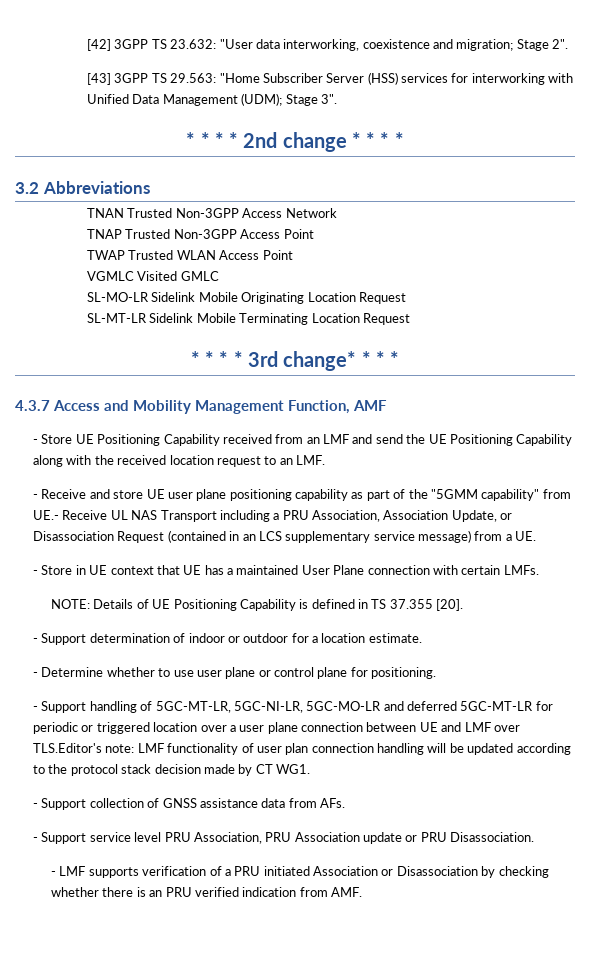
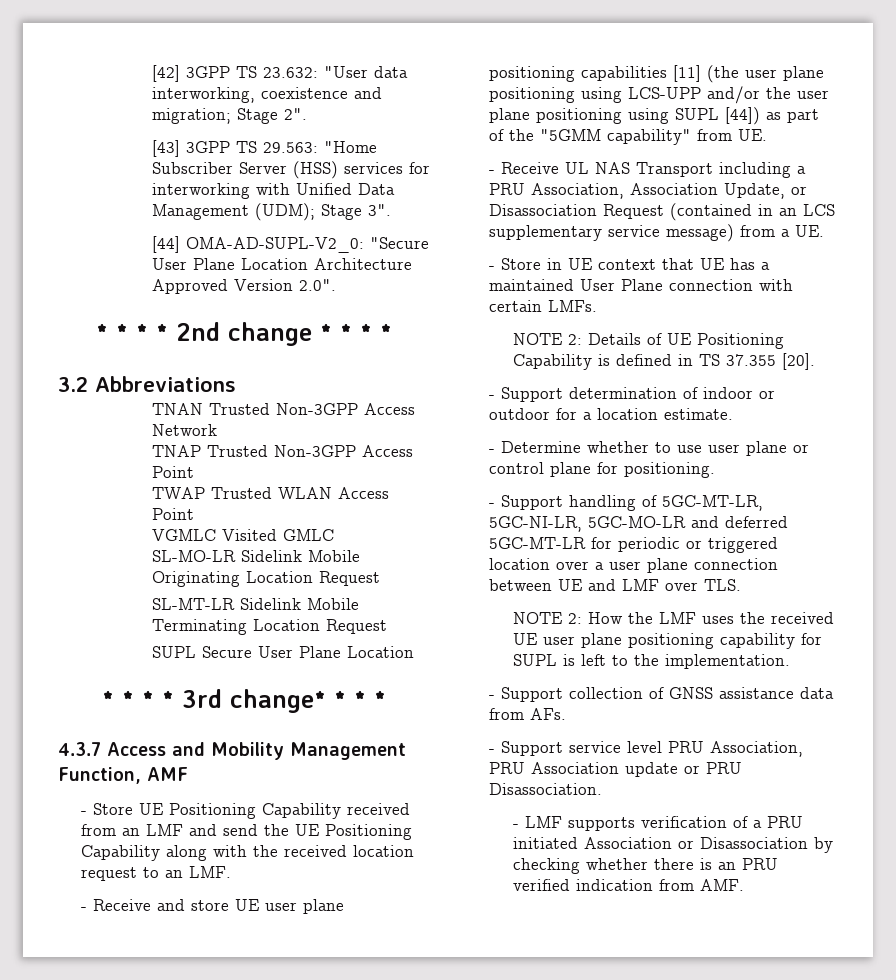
+ [44] OMA-AD-SUPL-V2_0: "Secure User Plane Location Architecture Approved Version 2.0".
+ SUPL Secure User Plane Location
- - Receive and store UE user plane positioning capability as part of the "5GMM capability" from UE.- Receive UL NAS Transport including a PRU Association, Association Update, or Disassociation Request (contained in an LCS supplementary service message) from a UE.
+ - Receive and store UE user plane positioning capabilities [11] (the user plane positioning using LCS-UPP and/or the user plane positioning using SUPL [44]) as part of the "5GMM capability" from UE.
+ - Receive UL NAS Transport including a PRU Association, Association Update, or Disassociation Request (contained in an LCS supplementary service message) from a UE.
- NOTE: Details of UE Positioning Capability is defined in TS 37.355 [20].
+ NOTE 2: Details of UE Positioning Capability is defined in TS 37.355 [20].
- - Support handling of 5GC-MT-LR, 5GC-NI-LR, 5GC-MO-LR and deferred 5GC-MT-LR for periodic or triggered location over a user plane connection between UE and LMF over TLS.Editor's note: LMF functionality of user plan connection handling will be updated according to the protocol stack decision made by CT WG1.
+ - Support handling of 5GC-MT-LR, 5GC-NI-LR, 5GC-MO-LR and deferred 5GC-MT-LR for periodic or triggered location over a user plane connection between UE and LMF over TLS.
+ NOTE 2: How the LMF uses the received UE user plane positioning capability for SUPL is left to the implementation.

